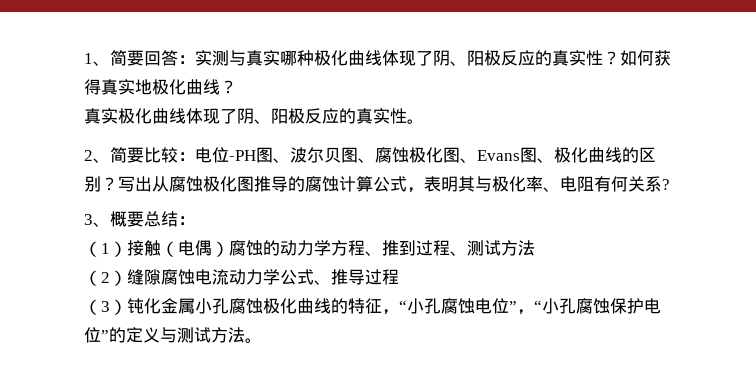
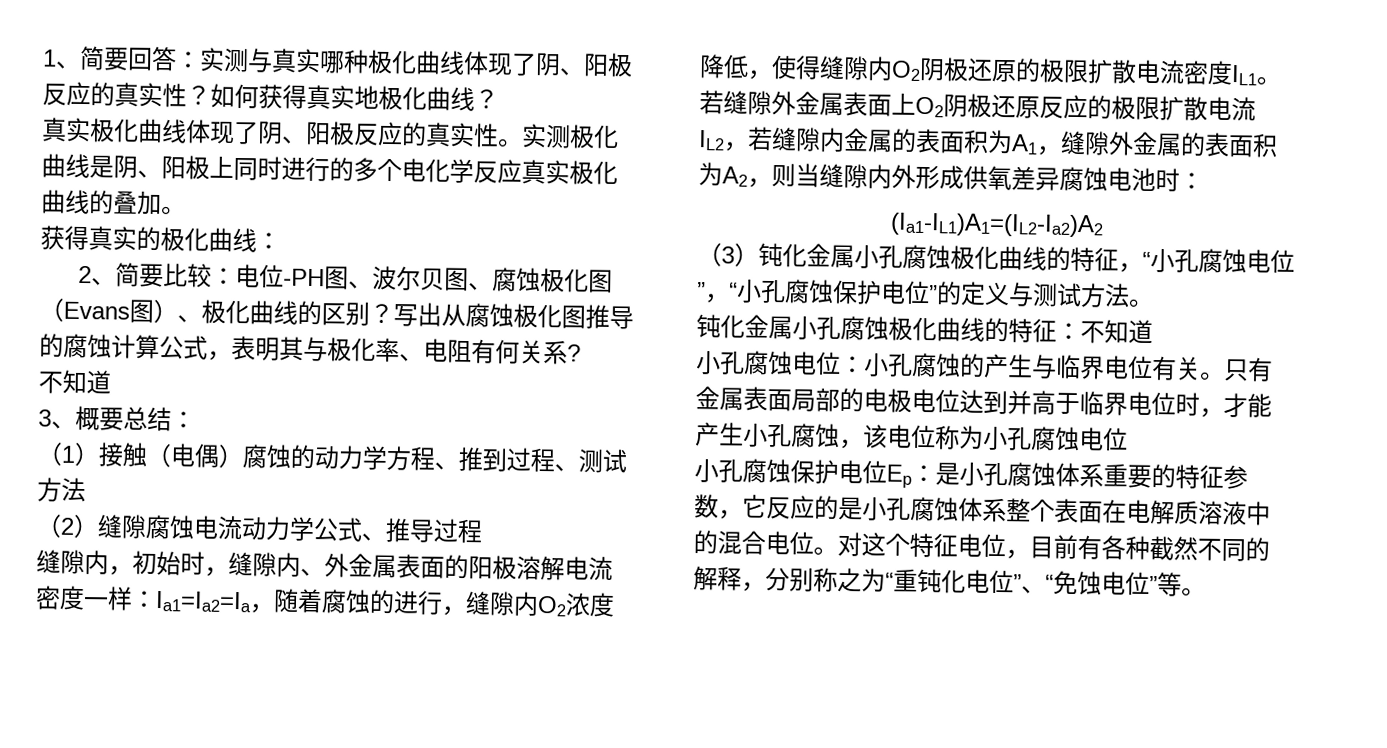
+ 实测极化曲线是阴、阳极上同时进行的多个电化学反应真实极化曲线的叠加。
+ 获得真实的极化曲线：
- 2、简要比较：电位-PH图、波尔贝图、腐蚀极化图、Evans图、极化曲线的区别？
+ 2、简要比较：电位-PH图、波尔贝图、腐蚀极化图（Evans图）、极化曲线的区别？
  写出从腐蚀极化图推导的腐蚀计算公式，表明其与极化率、电阻有何关系?
+ 不知道
+ 缝隙内，初始时，缝隙内、外金属表面的阳极溶解电流密度一样：Ia1=Ia2=Ia，随着腐蚀的进行，缝隙内O2浓度降低，使得缝隙内O2阴极还原的极限扩散电流密度IL1。若缝隙外金属表面上O2阴极还原反应的极限扩散电流IL2，若缝隙内金属的表面积为A1，缝隙外金属的表面积为A2，则当缝隙内外形成供氧差异腐蚀电池时：
+ (Ia1-IL1)A1=(IL2-Ia2)A2
+ 钝化金属小孔腐蚀极化曲线的特征：不知道
+ 小孔腐蚀电位：小孔腐蚀的产生与临界电位有关。只有金属表面局部的电极电位达到并高于临界电位时，才能产生小孔腐蚀，该电位称为小孔腐蚀电位
+ 小孔腐蚀保护电位Ep：是小孔腐蚀体系重要的特征参数，它反应的是小孔腐蚀体系整个表面在电解质溶液中的混合电位。对这个特征电位，目前有各种截然不同的解释，分别称之为“重钝化电位”、“免蚀电位”等。

